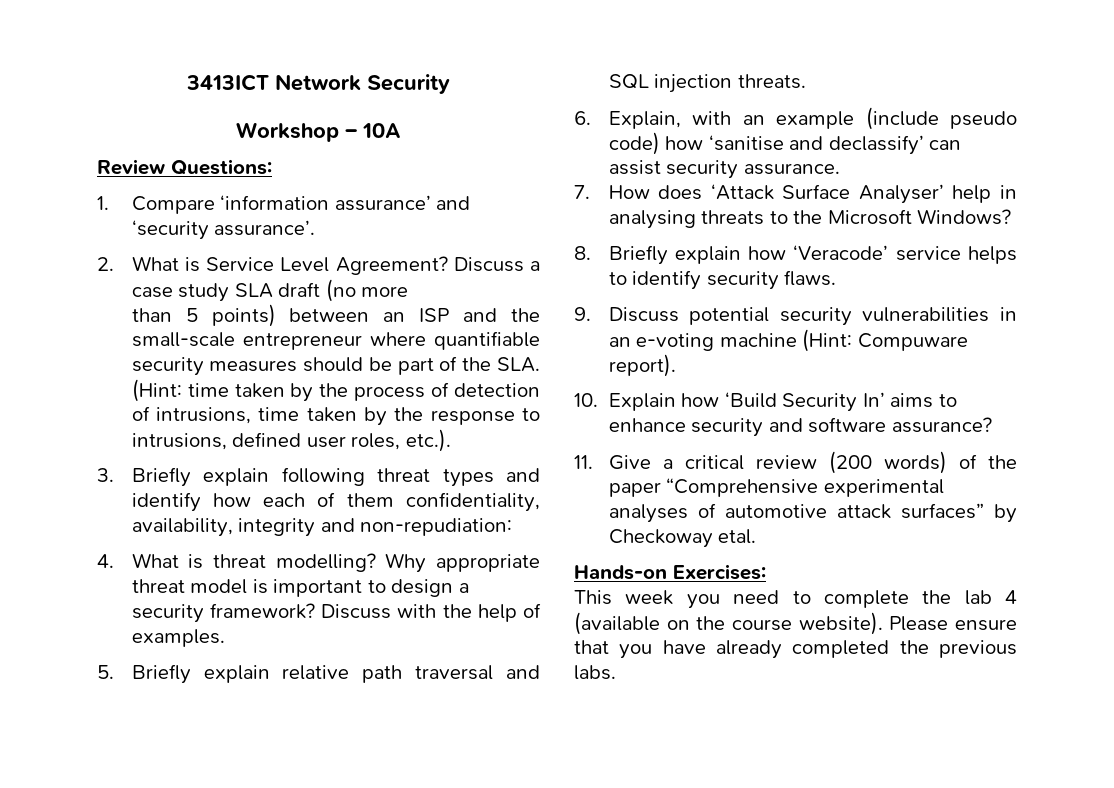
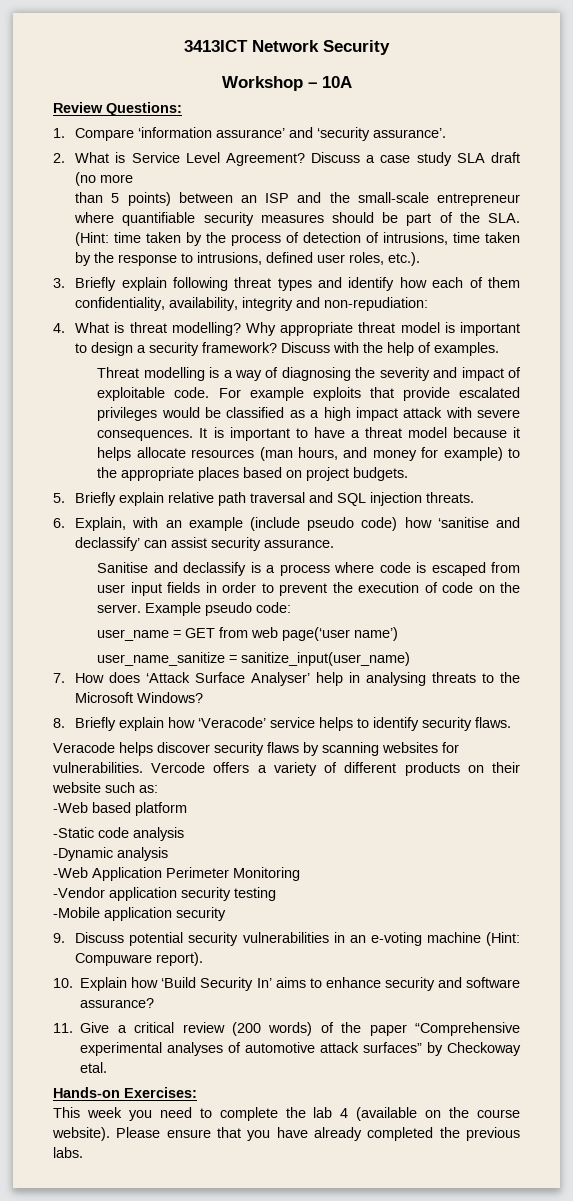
+ Threat modelling is a way of diagnosing the severity and impact of exploitable code. For example exploits that provide escalated privileges would be classified as a high impact attack with severe consequences. It is important to have a threat model because it helps allocate resources (man hours, and money for example) to the appropriate places based on project budgets.
+ Sanitise and declassify is a process where code is escaped from user input fields in order to prevent the execution of code on the server. Example pseudo code:
+ user_name = GET from web page(‘user name’)
+ user_name_sanitize = sanitize_input(user_name)
+ Veracode helps discover security flaws by scanning websites for vulnerabilities. Vercode offers a variety of different products on their website such as:
+ -Web based platform
+ -Static code analysis
+ -Dynamic analysis
+ -Web Application Perimeter Monitoring
+ -Vendor application security testing
+ -Mobile application security

